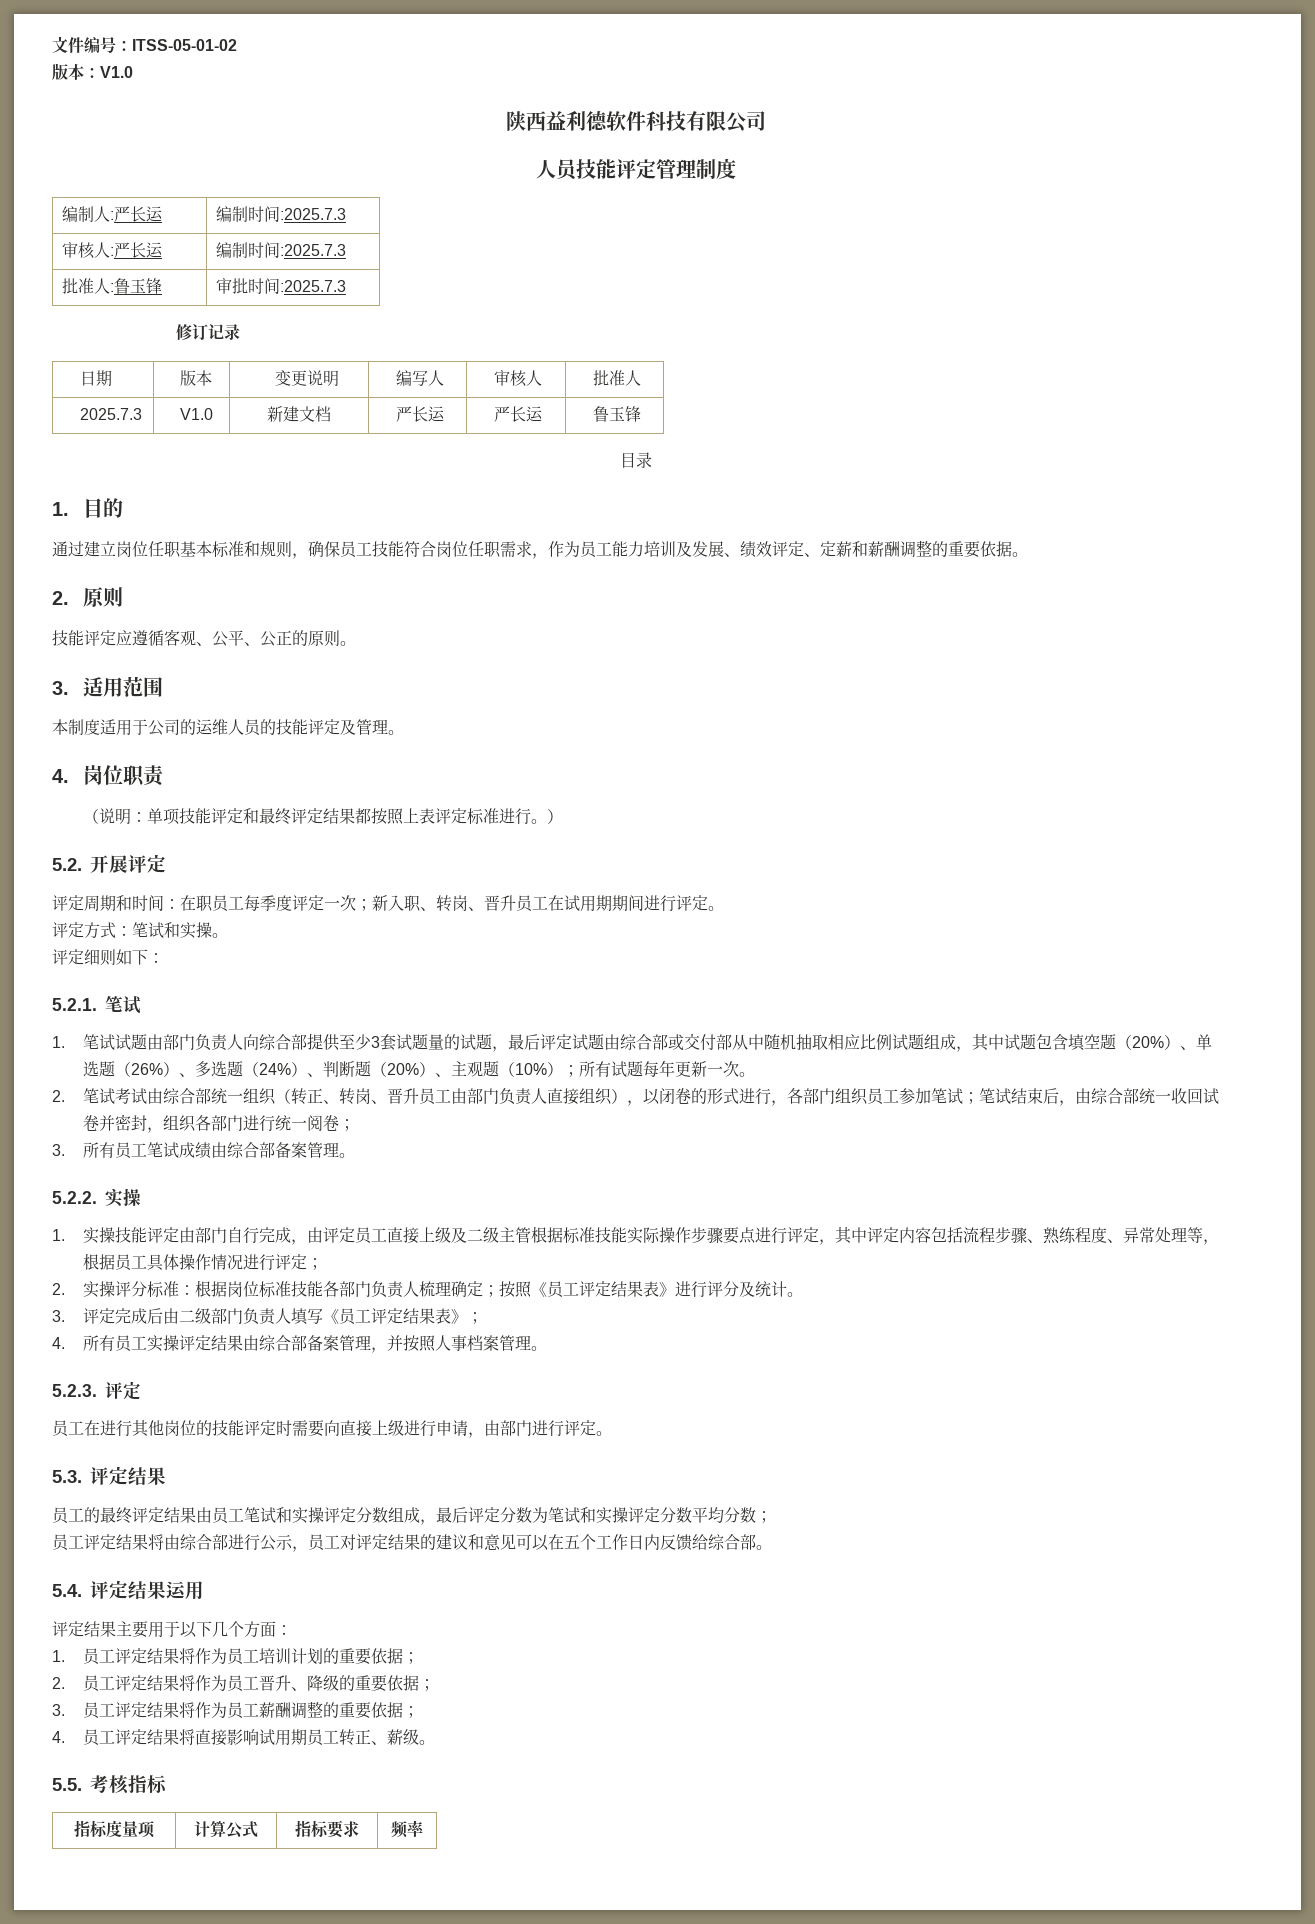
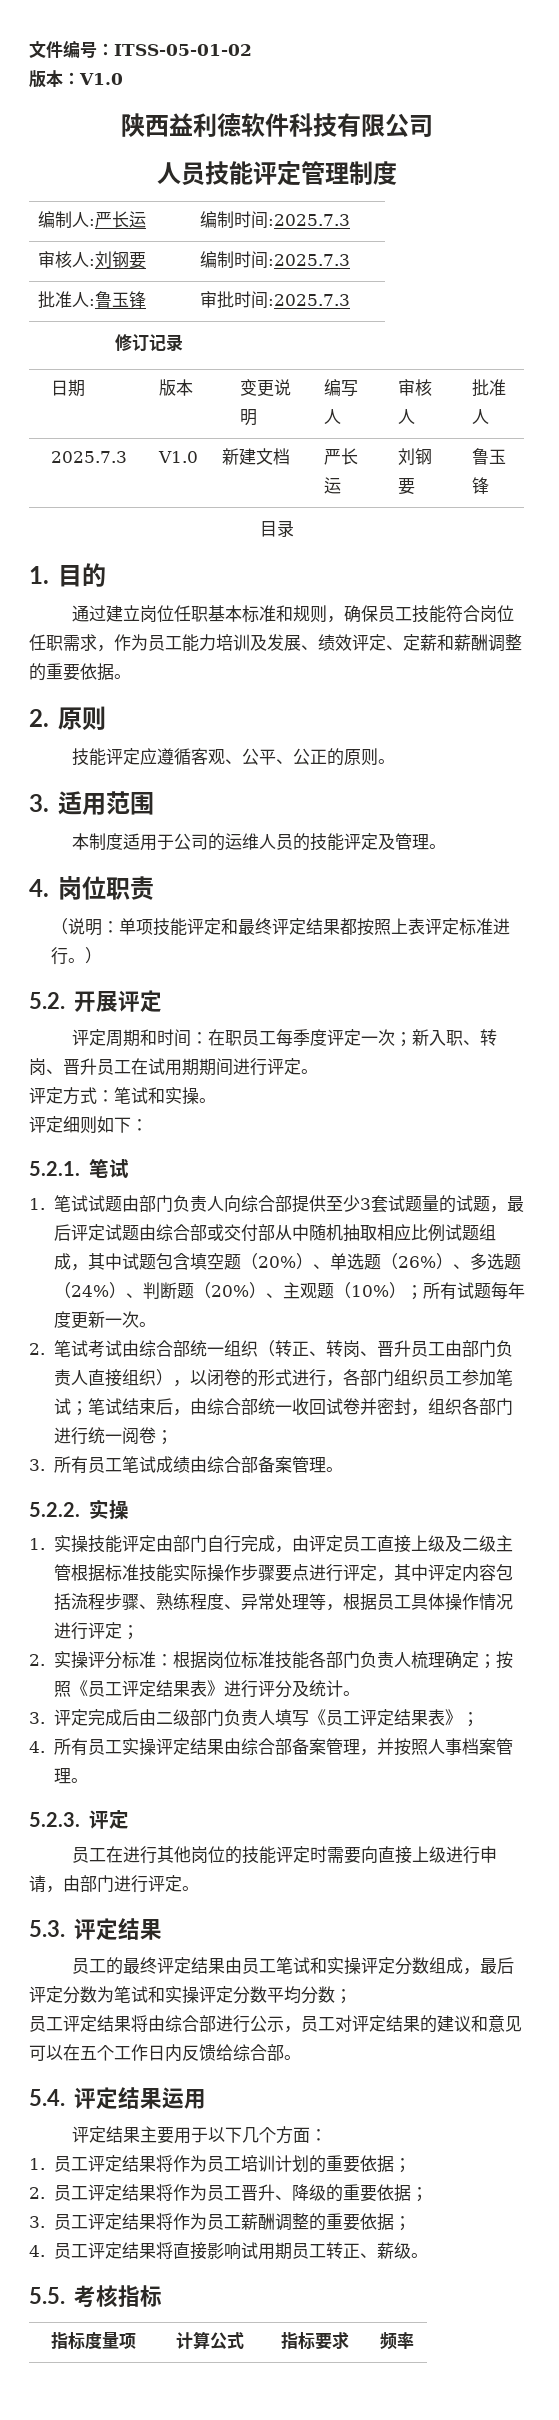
- 审核人:严长运 | 编制时间:2025.7.3
+ 审核人:刘钢要 | 编制时间:2025.7.3
- 2025.7.3 | V1.0 | 新建文档 | 严长运 | 严长运 | 鲁玉锋
+ 2025.7.3 | V1.0 | 新建文档 | 严长运 | 刘钢要 | 鲁玉锋
- 1.笔试试题由部门负责人向综合部提供至少3套试题量的试题，最后评定试题由综合部或交付部从中随机抽取相应比例试题组成，其中试题包含填空题（20%）、单选题（26%）、多选题（24%）、判断题（20%）、主观题（10%）；所有试题每年更新一次。
+ 1.笔试试题由部门负责人向综合部提供至少3套试题量的试题，最后评定试题由综合部或交付部从中随机抽取相应比例试题组成，其中试题包含填空题（20%）、单选题（26%）、多选题（24%）、判断题（20%）、主观题（10%）；所有试题每年度更新一次。

